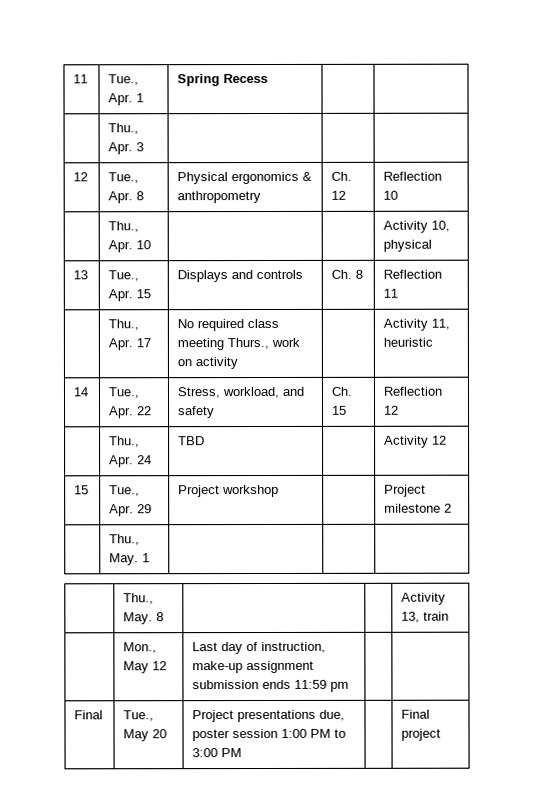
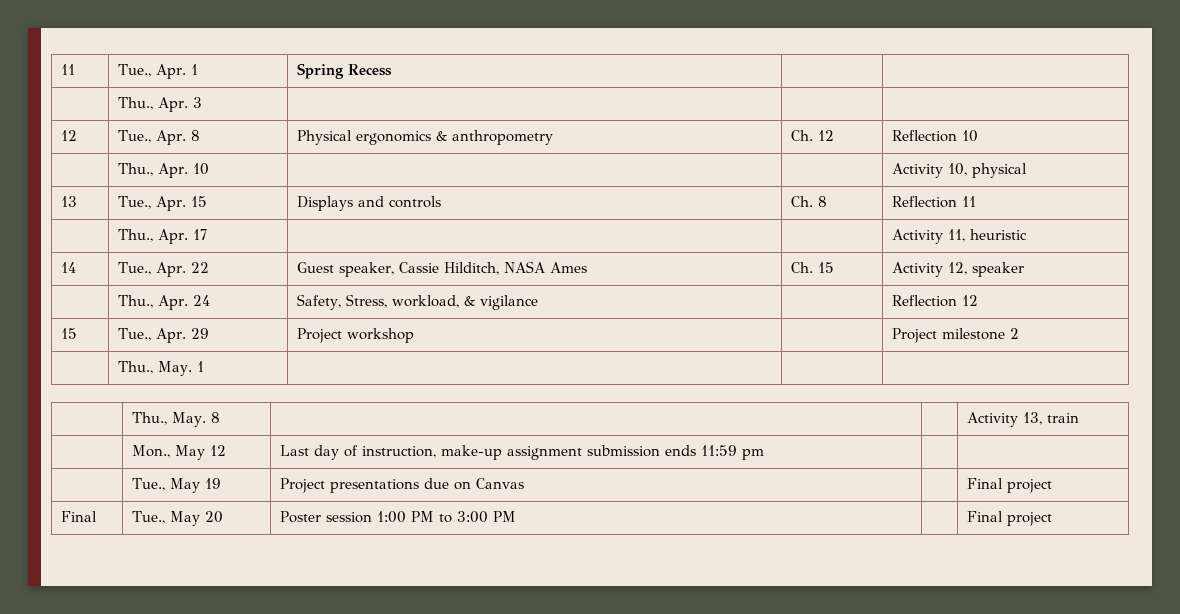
- | Thu., Apr. 17 | No required class meeting Thurs., work on activity | | Activity 11, heuristic
+ | Thu., Apr. 17 | | | Activity 11, heuristic
- 14 | Tue., Apr. 22 | Stress, workload, and safety | Ch. 15 | Reflection 12
+ 14 | Tue., Apr. 22 | Guest speaker, Cassie Hilditch, NASA Ames | Ch. 15 | Activity 12, speaker
- | Thu., Apr. 24 | TBD | | Activity 12
+ | Thu., Apr. 24 | Safety, Stress, workload, & vigilance | | Reflection 12
+ | Tue., May 19 | Project presentations due on Canvas | | Final project
- Final | Tue., May 20 | Project presentations due, poster session 1:00 PM to 3:00 PM | | Final project
+ Final | Tue., May 20 | Poster session 1:00 PM to 3:00 PM | | Final project

